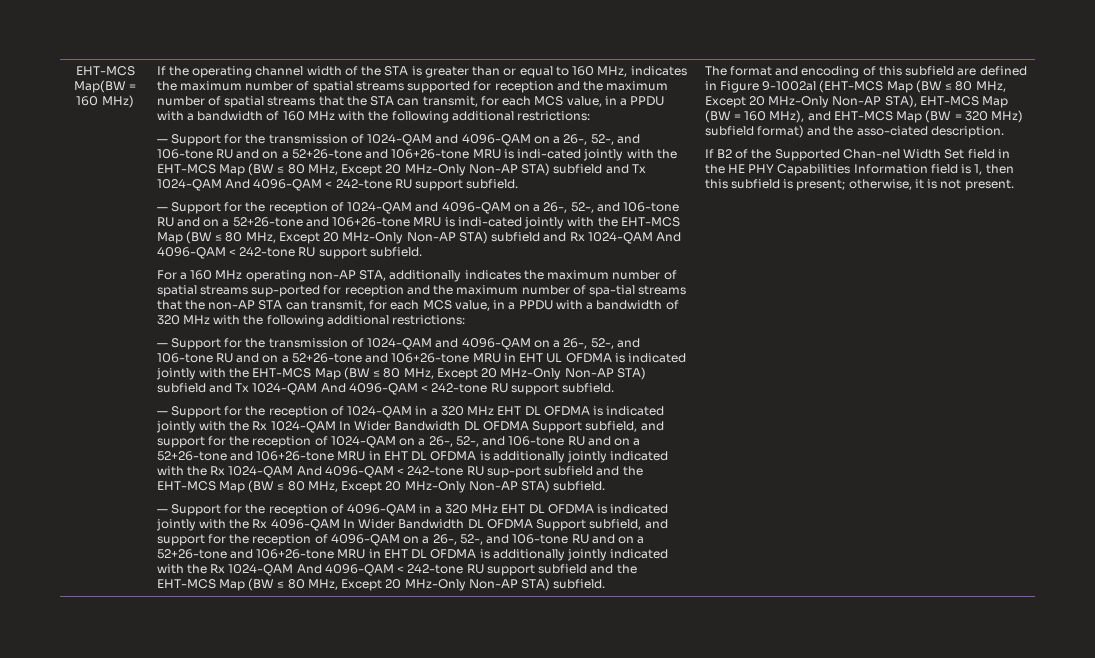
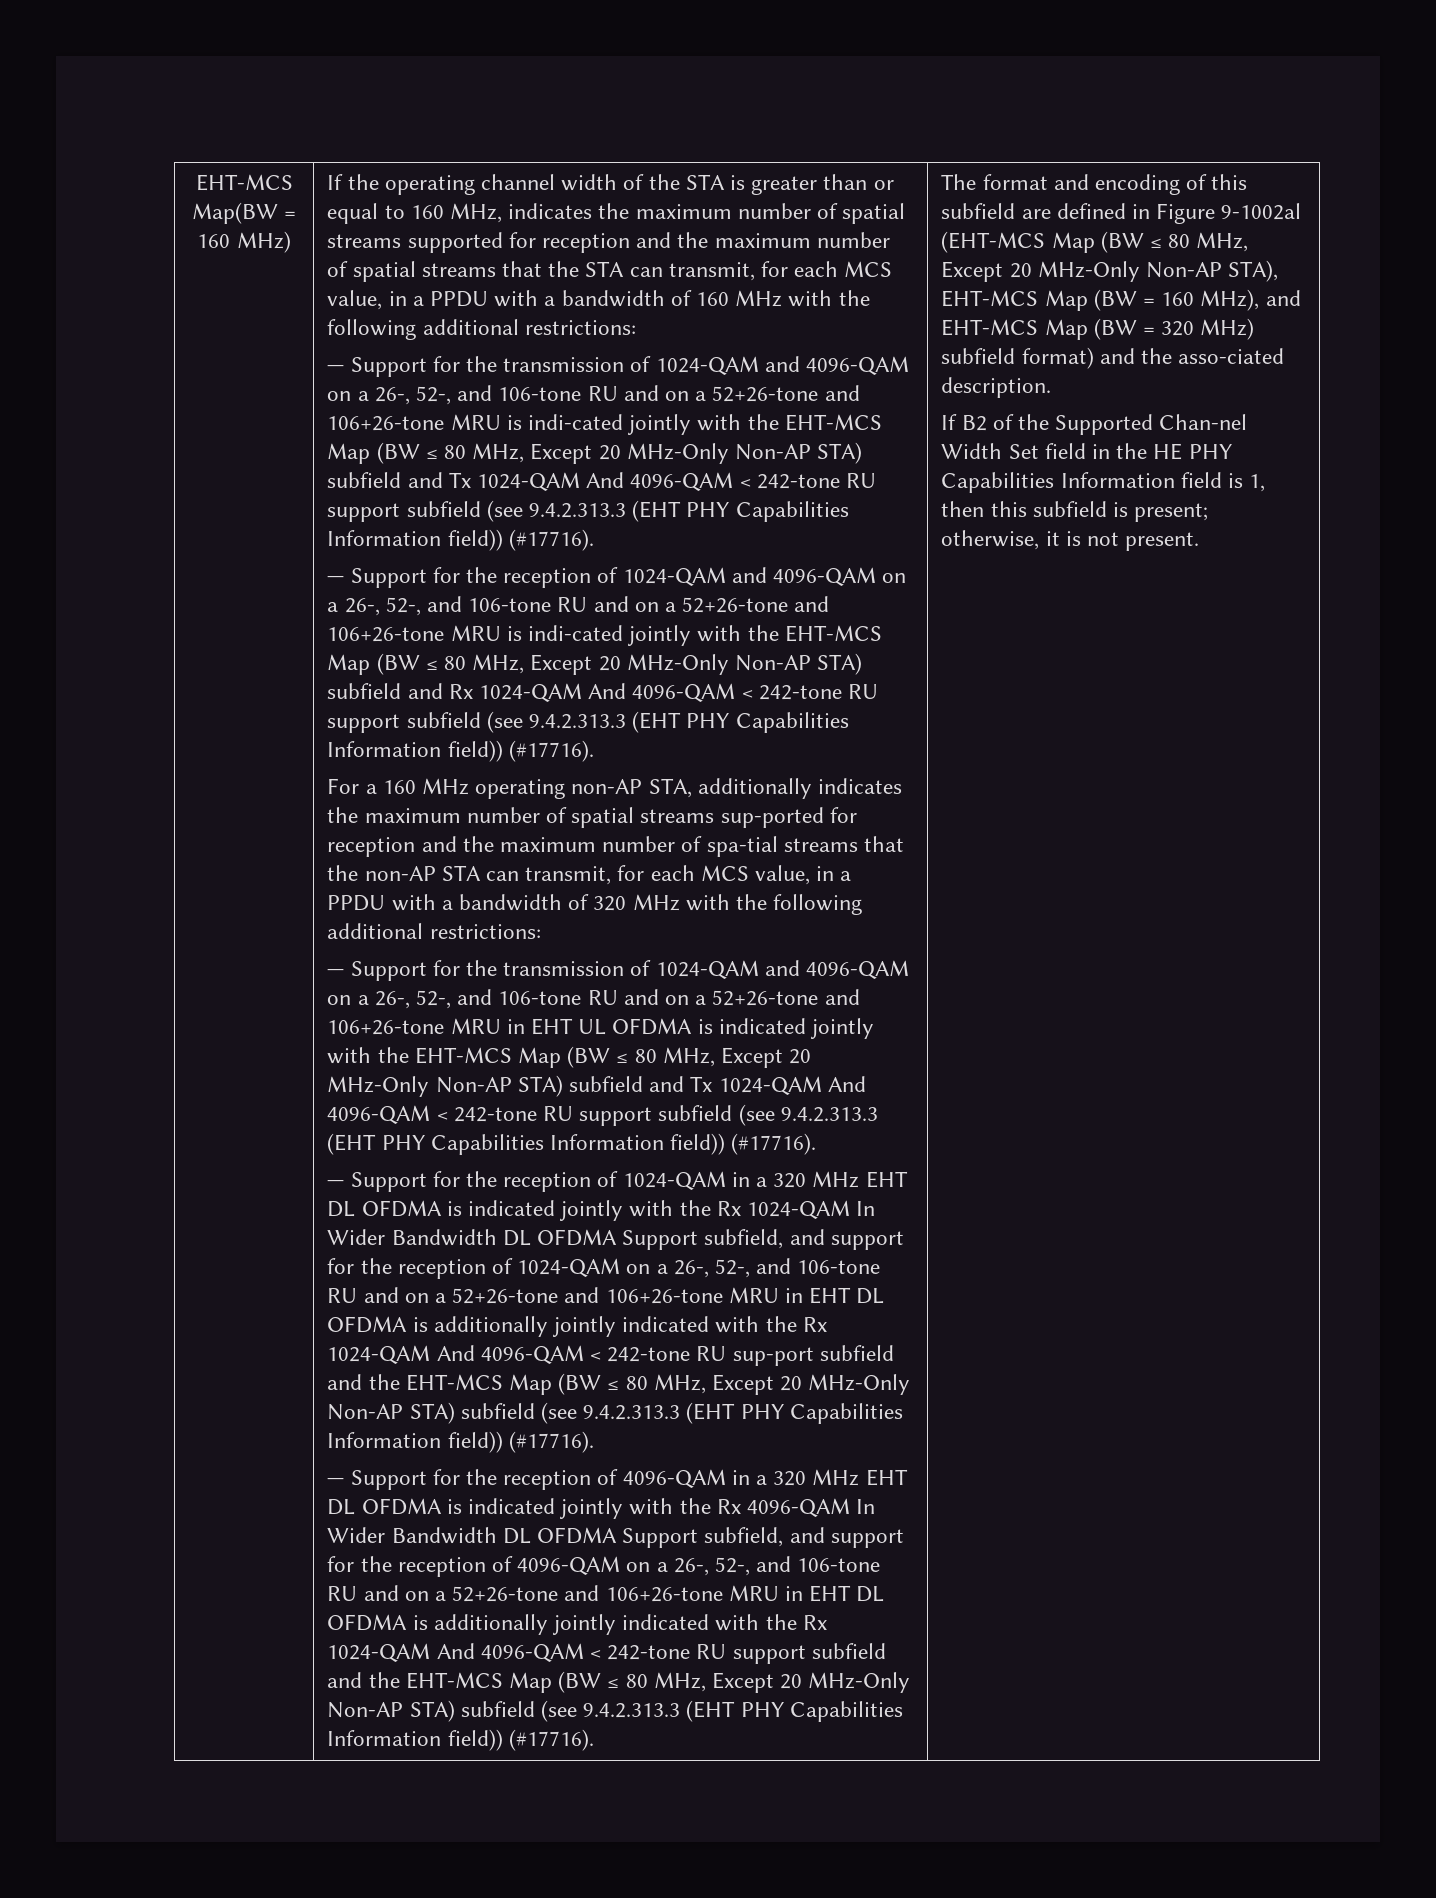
- — Support for the transmission of 1024-QAM and 4096-QAM on a 26-, 52-, and 106-tone RU and on a 52+26-tone and 106+26-tone MRU is indi-cated jointly with the EHT-MCS Map (BW ≤ 80 MHz, Except 20 MHz-Only Non-AP STA) subfield and Tx 1024-QAM And 4096-QAM < 242-tone RU support subfield.
+ — Support for the transmission of 1024-QAM and 4096-QAM on a 26-, 52-, and 106-tone RU and on a 52+26-tone and 106+26-tone MRU is indi-cated jointly with the EHT-MCS Map (BW ≤ 80 MHz, Except 20 MHz-Only Non-AP STA) subfield and Tx 1024-QAM And 4096-QAM < 242-tone RU support subfield (see 9.4.2.313.3 (EHT PHY Capabilities Information field)) (#17716).
- — Support for the reception of 1024-QAM and 4096-QAM on a 26-, 52-, and 106-tone RU and on a 52+26-tone and 106+26-tone MRU is indi-cated jointly with the EHT-MCS Map (BW ≤ 80 MHz, Except 20 MHz-Only Non-AP STA) subfield and Rx 1024-QAM And 4096-QAM < 242-tone RU support subfield.
+ — Support for the reception of 1024-QAM and 4096-QAM on a 26-, 52-, and 106-tone RU and on a 52+26-tone and 106+26-tone MRU is indi-cated jointly with the EHT-MCS Map (BW ≤ 80 MHz, Except 20 MHz-Only Non-AP STA) subfield and Rx 1024-QAM And 4096-QAM < 242-tone RU support subfield (see 9.4.2.313.3 (EHT PHY Capabilities Information field)) (#17716).
- — Support for the transmission of 1024-QAM and 4096-QAM on a 26-, 52-, and 106-tone RU and on a 52+26-tone and 106+26-tone MRU in EHT UL OFDMA is indicated jointly with the EHT-MCS Map (BW ≤ 80 MHz, Except 20 MHz-Only Non-AP STA) subfield and Tx 1024-QAM And 4096-QAM < 242-tone RU support subfield.
+ — Support for the transmission of 1024-QAM and 4096-QAM on a 26-, 52-, and 106-tone RU and on a 52+26-tone and 106+26-tone MRU in EHT UL OFDMA is indicated jointly with the EHT-MCS Map (BW ≤ 80 MHz, Except 20 MHz-Only Non-AP STA) subfield and Tx 1024-QAM And 4096-QAM < 242-tone RU support subfield (see 9.4.2.313.3 (EHT PHY Capabilities Information field)) (#17716).
- — Support for the reception of 1024-QAM in a 320 MHz EHT DL OFDMA is indicated jointly with the Rx 1024-QAM In Wider Bandwidth DL OFDMA Support subfield, and support for the reception of 1024-QAM on a 26-, 52-, and 106-tone RU and on a 52+26-tone and 106+26-tone MRU in EHT DL OFDMA is additionally jointly indicated with the Rx 1024-QAM And 4096-QAM < 242-tone RU sup-port subfield and the EHT-MCS Map (BW ≤ 80 MHz, Except 20 MHz-Only Non-AP STA) subfield.
+ — Support for the reception of 1024-QAM in a 320 MHz EHT DL OFDMA is indicated jointly with the Rx 1024-QAM In Wider Bandwidth DL OFDMA Support subfield, and support for the reception of 1024-QAM on a 26-, 52-, and 106-tone RU and on a 52+26-tone and 106+26-tone MRU in EHT DL OFDMA is additionally jointly indicated with the Rx 1024-QAM And 4096-QAM < 242-tone RU sup-port subfield and the EHT-MCS Map (BW ≤ 80 MHz, Except 20 MHz-Only Non-AP STA) subfield (see 9.4.2.313.3 (EHT PHY Capabilities Information field)) (#17716).
- — Support for the reception of 4096-QAM in a 320 MHz EHT DL OFDMA is indicated jointly with the Rx 4096-QAM In Wider Bandwidth DL OFDMA Support subfield, and support for the reception of 4096-QAM on a 26-, 52-, and 106-tone RU and on a 52+26-tone and 106+26-tone MRU in EHT DL OFDMA is additionally jointly indicated with the Rx 1024-QAM And 4096-QAM < 242-tone RU support subfield and the EHT-MCS Map (BW ≤ 80 MHz, Except 20 MHz-Only Non-AP STA) subfield.
+ — Support for the reception of 4096-QAM in a 320 MHz EHT DL OFDMA is indicated jointly with the Rx 4096-QAM In Wider Bandwidth DL OFDMA Support subfield, and support for the reception of 4096-QAM on a 26-, 52-, and 106-tone RU and on a 52+26-tone and 106+26-tone MRU in EHT DL OFDMA is additionally jointly indicated with the Rx 1024-QAM And 4096-QAM < 242-tone RU support subfield and the EHT-MCS Map (BW ≤ 80 MHz, Except 20 MHz-Only Non-AP STA) subfield (see 9.4.2.313.3 (EHT PHY Capabilities Information field)) (#17716).

